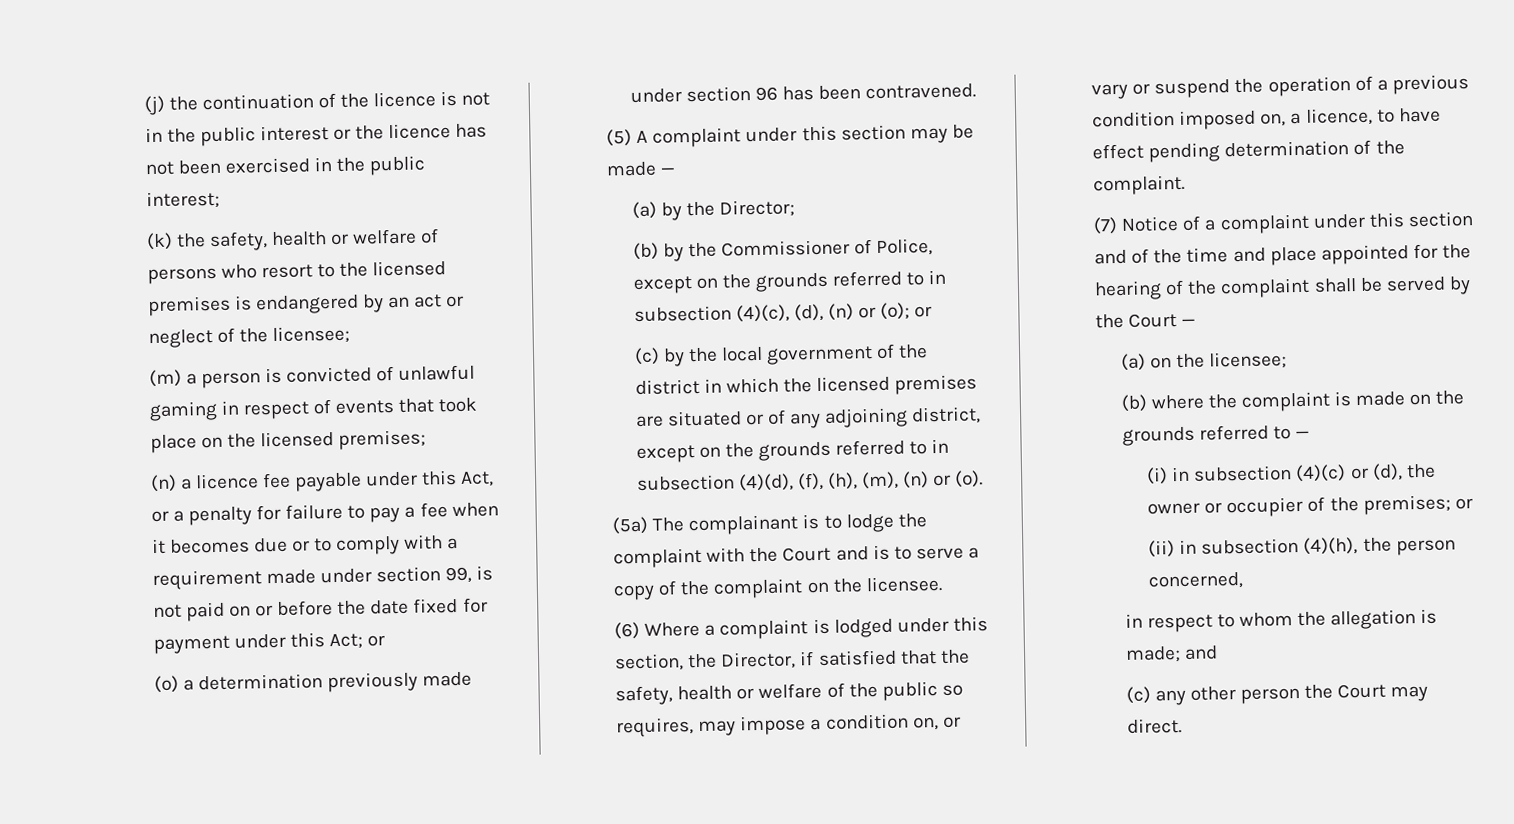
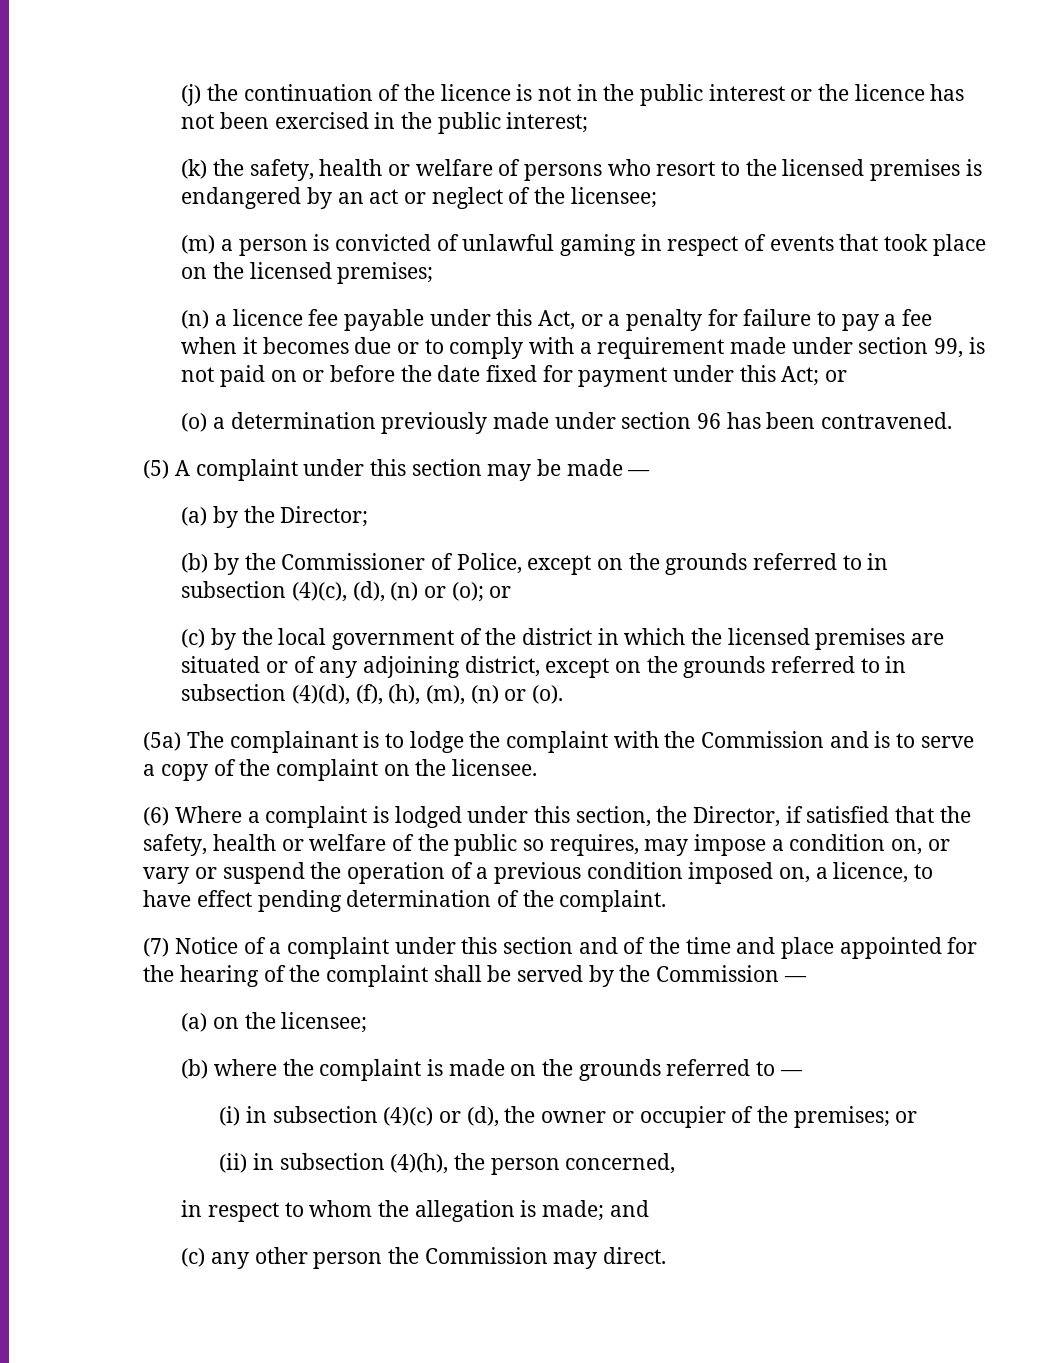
- (5a) The complainant is to lodge the complaint with the Court and is to serve a copy of the complaint on the licensee.
+ (5a) The complainant is to lodge the complaint with the Commission and is to serve a copy of the complaint on the licensee.
- (7) Notice of a complaint under this section and of the time and place appointed for the hearing of the complaint shall be served by the Court —
+ (7) Notice of a complaint under this section and of the time and place appointed for the hearing of the complaint shall be served by the Commission —
- (c) any other person the Court may direct.
+ (c) any other person the Commission may direct.

